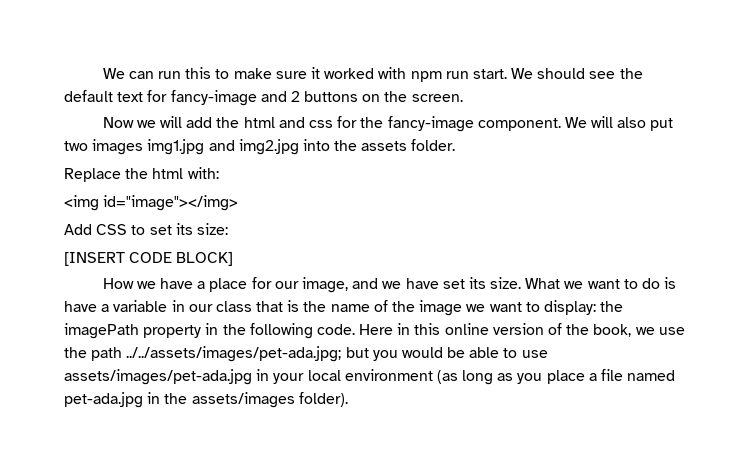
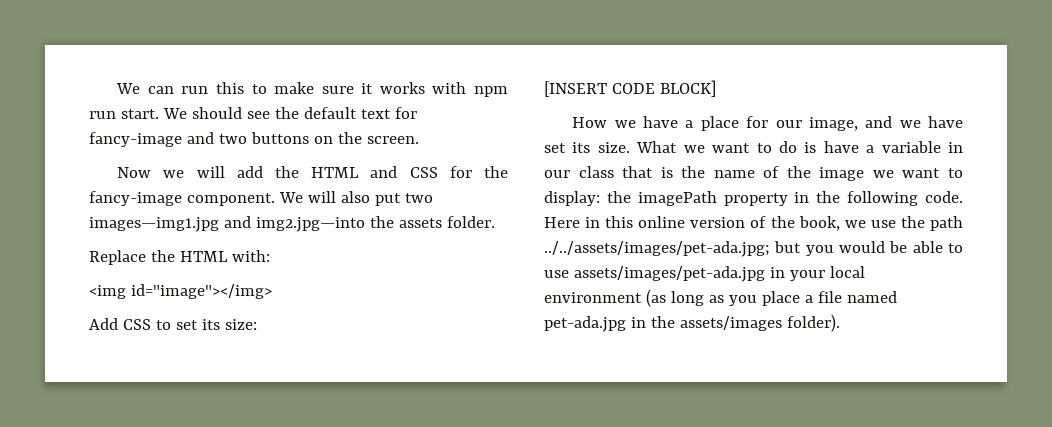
- We can run this to make sure it worked with npm run start.
+ We can run this to make sure it works with npm run start.
- We should see the default text for fancy-image and 2 buttons on the screen.
+ We should see the default text for fancy-image and two buttons on the screen.
- Now we will add the html and css for the fancy-image component.
+ Now we will add the HTML and CSS for the fancy-image component.
- We will also put two images img1.jpg and img2.jpg into the assets folder.
+ We will also put two images—img1.jpg and img2.jpg—into the assets folder.
- Replace the html with:
+ Replace the HTML with:

